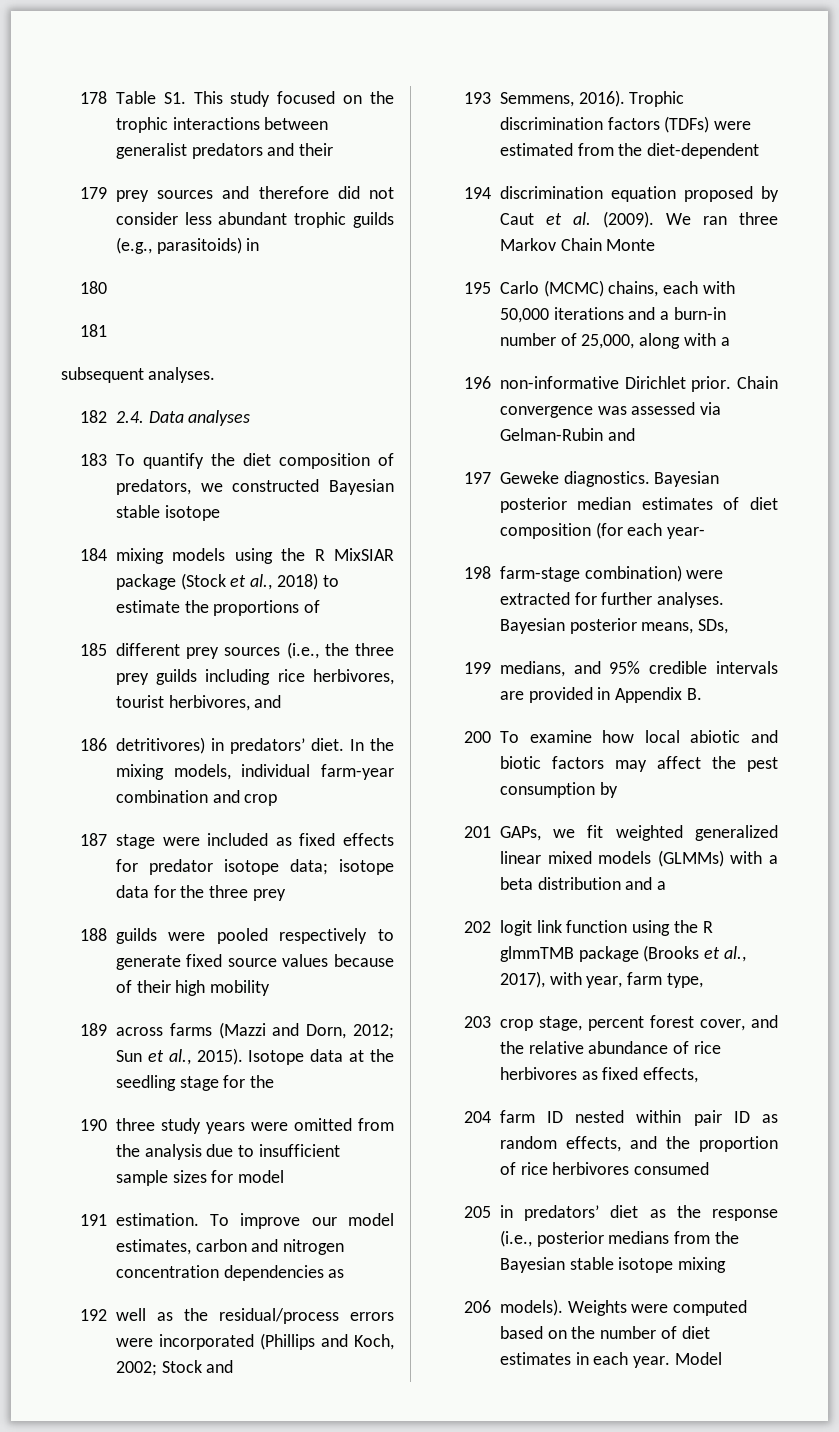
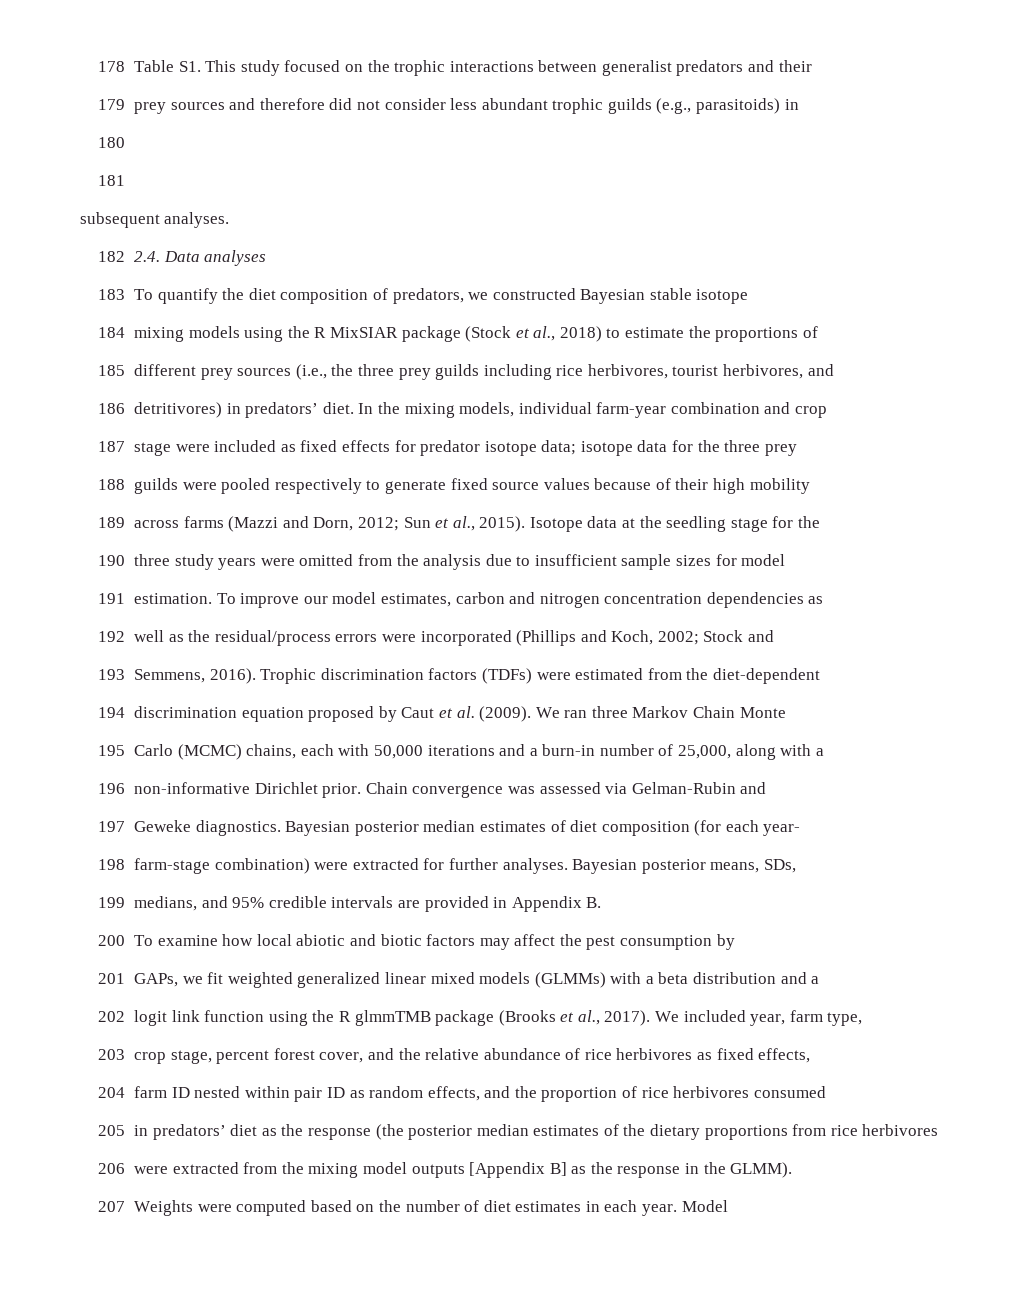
- 202 logit link function using the R glmmTMB package (Brooks et al., 2017), with year, farm type,
+ 202 logit link function using the R glmmTMB package (Brooks et al., 2017). We included year, farm type,
- 205 in predators’ diet as the response (i.e., posterior medians from the Bayesian stable isotope mixing
- 206 models). Weights were computed based on the number of diet estimates in each year.
+ 205 in predators’ diet as the response (the posterior median estimates of the dietary proportions from rice herbivores
+ 206 were extracted from the mixing model outputs [Appendix B] as the response in the GLMM).
+ 207 Weights were computed based on the number of diet estimates in each year.

